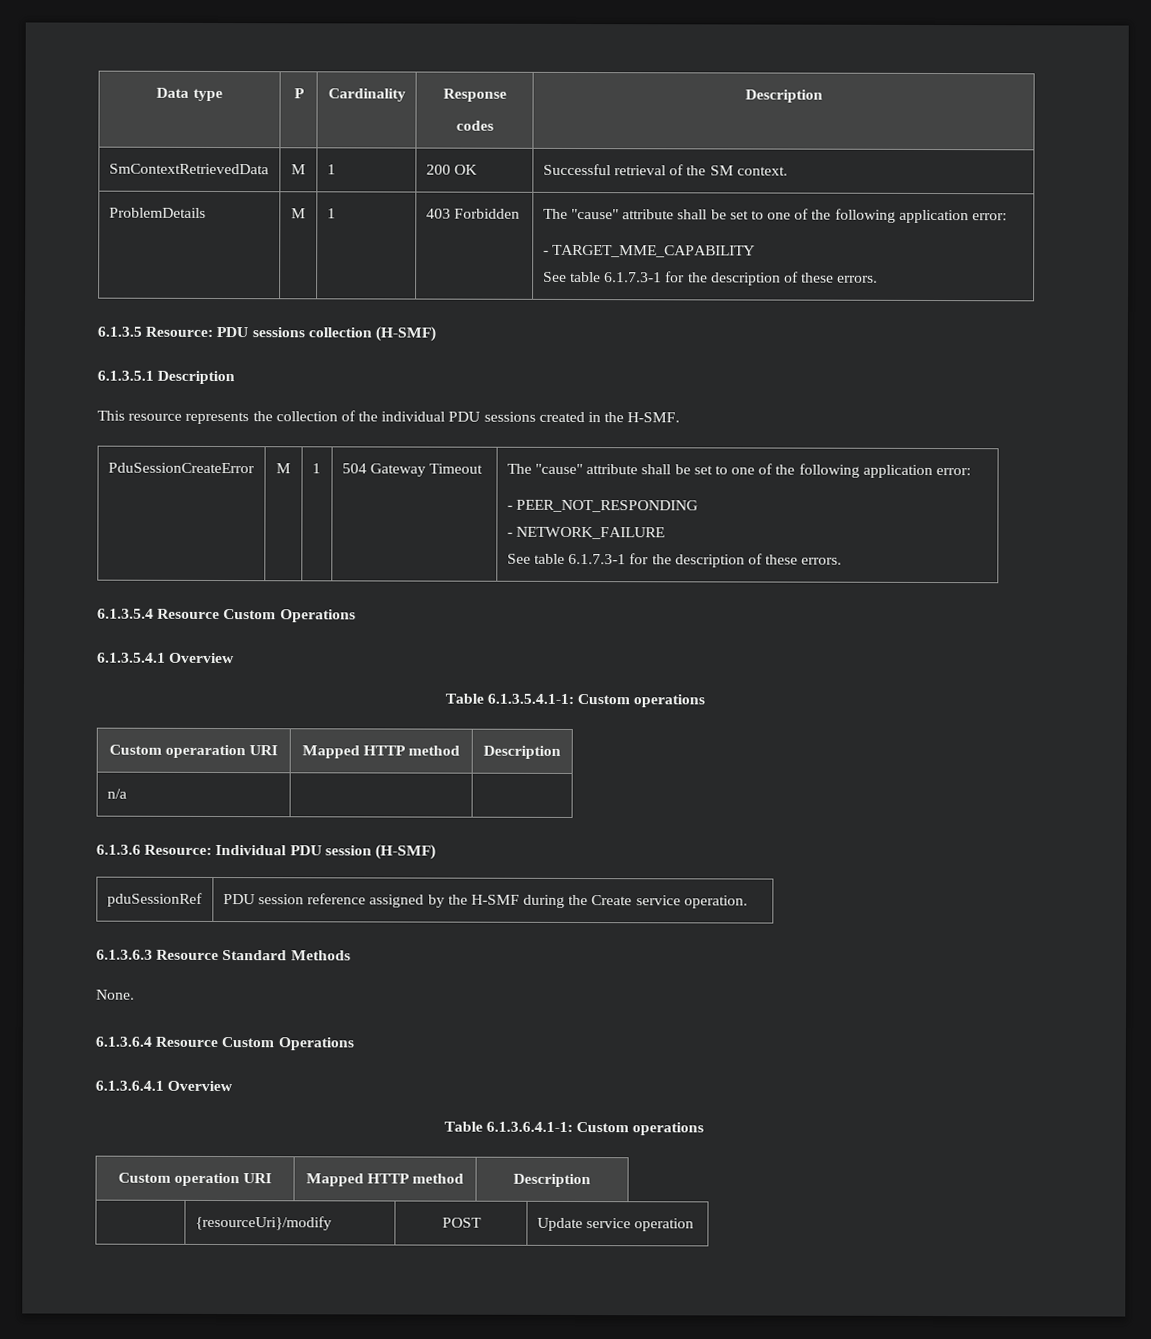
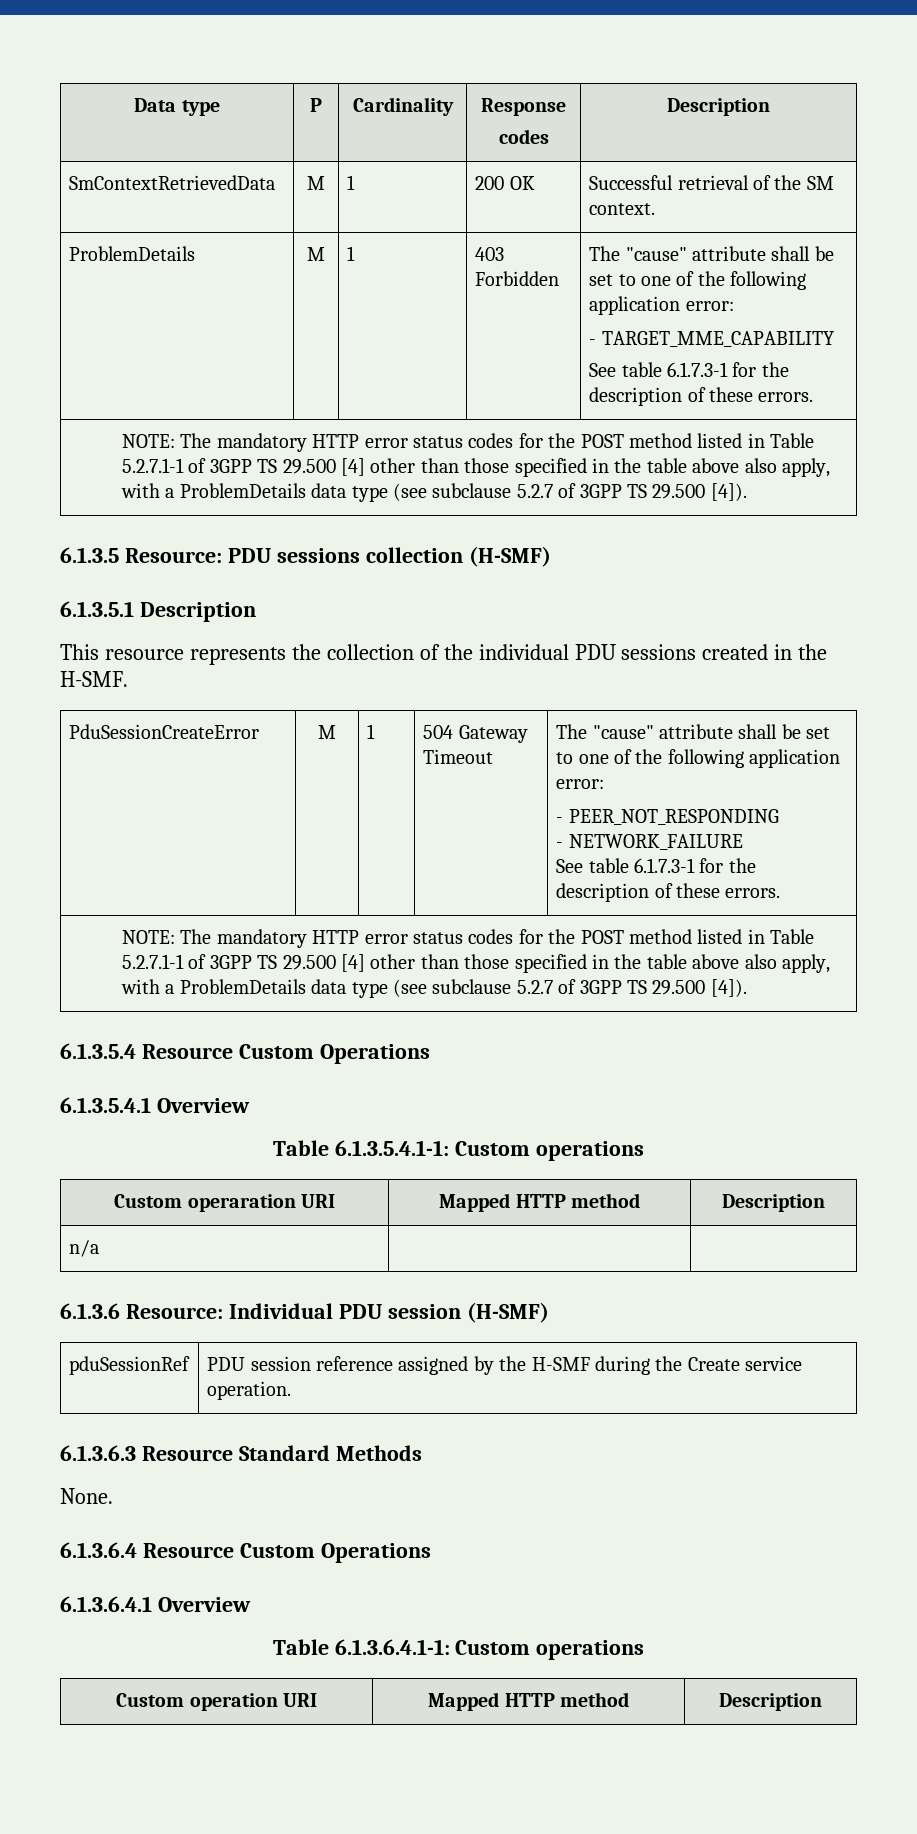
  ProblemDetails | M | 1 | 403 Forbidden | The "cause" attribute shall be set to one of the following application error:
  - TARGET_MME_CAPABILITY
  See table 6.1.7.3-1 for the description of these errors.
+ NOTE: The mandatory HTTP error status codes for the POST method listed in Table 5.2.7.1-1 of 3GPP TS 29.500 [4] other than those specified in the table above also apply, with a ProblemDetails data type (see subclause 5.2.7 of 3GPP TS 29.500 [4]).
  PduSessionCreateError | M | 1 | 504 Gateway Timeout | The "cause" attribute shall be set to one of the following application error:
  - PEER_NOT_RESPONDING
  - NETWORK_FAILURE
  See table 6.1.7.3-1 for the description of these errors.
+ NOTE: The mandatory HTTP error status codes for the POST method listed in Table 5.2.7.1-1 of 3GPP TS 29.500 [4] other than those specified in the table above also apply, with a ProblemDetails data type (see subclause 5.2.7 of 3GPP TS 29.500 [4]).
- | {resourceUri}/modify | POST | Update service operation

